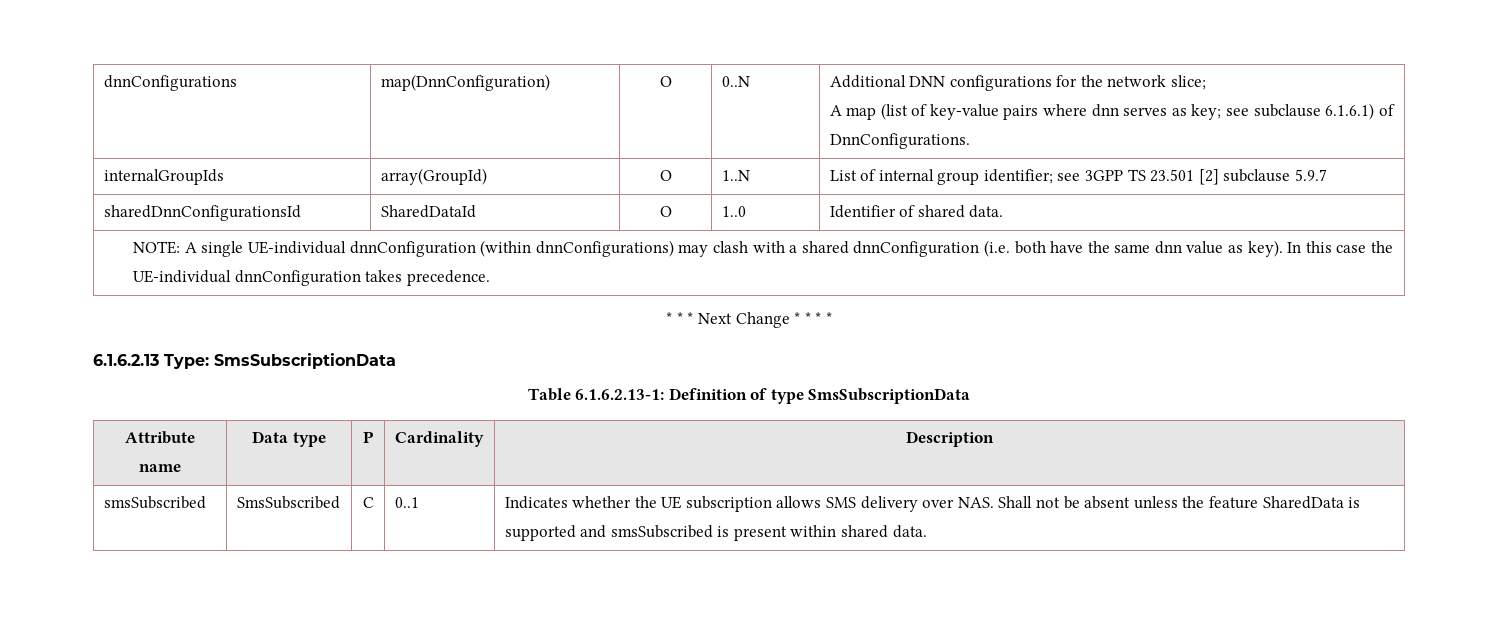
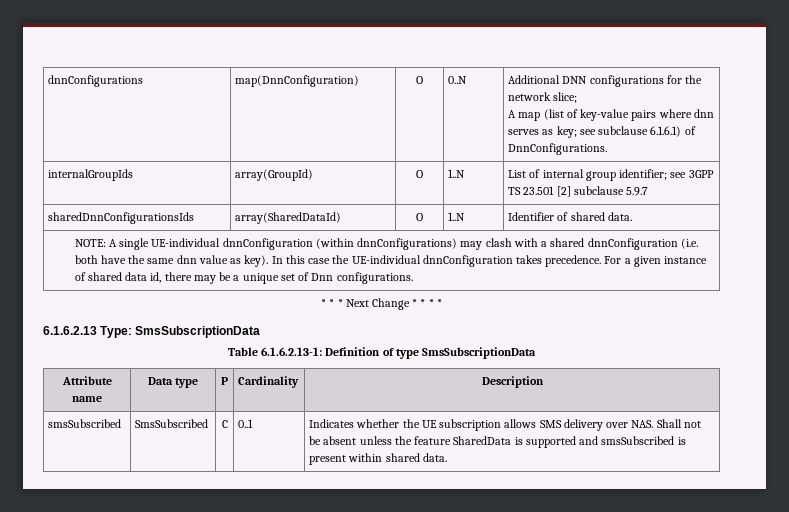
- sharedDnnConfigurationsId | SharedDataId | O | 1..0 | Identifier of shared data.
+ sharedDnnConfigurationsIds | array(SharedDataId) | O | 1..N | Identifier of shared data.
+ For a given instance of shared data id, there may be a unique set of Dnn configurations.

